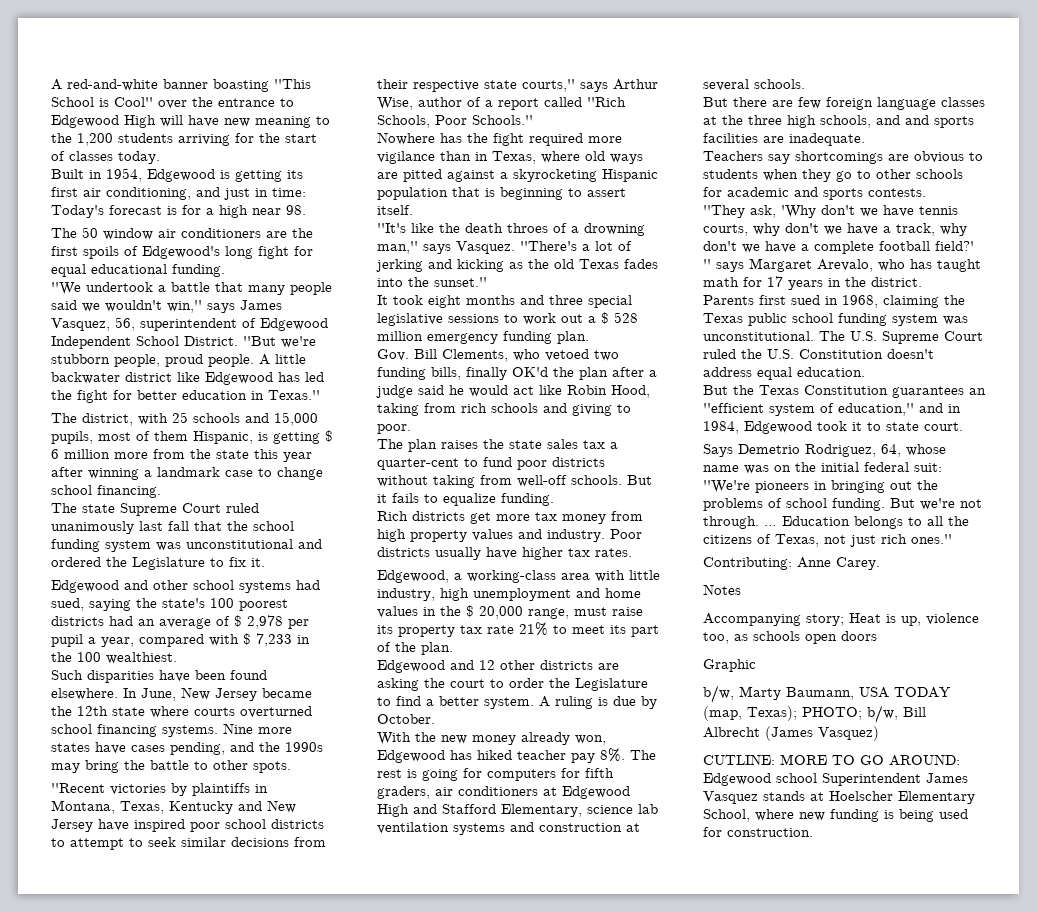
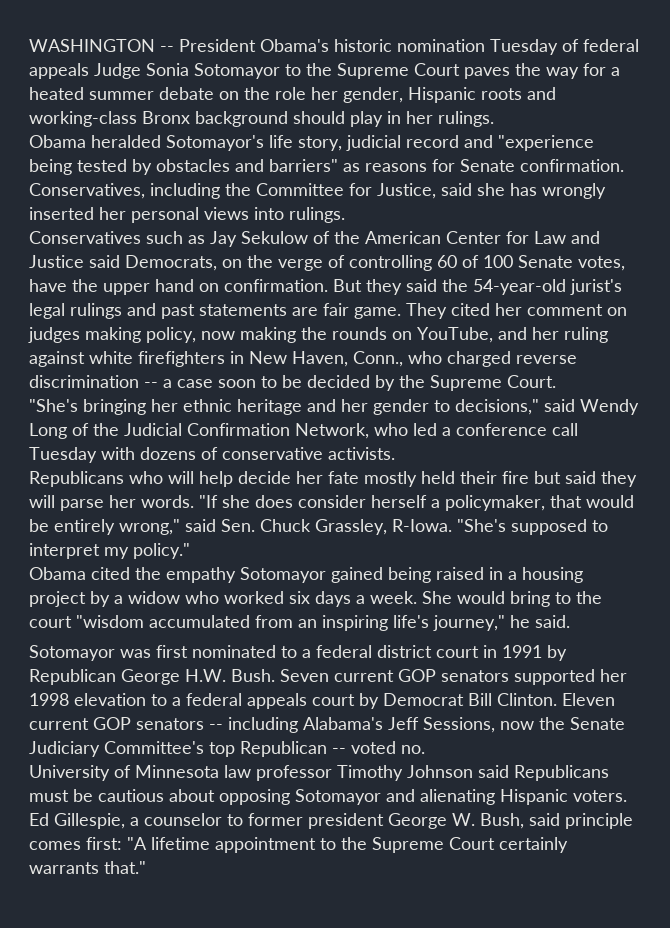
- A red-and-white banner boasting ''This School is Cool'' over the entrance to Edgewood High will have new meaning to the 1,200 students arriving for the start of classes today.
- Built in 1954, Edgewood is getting its first air conditioning, and just in time: Today's forecast is for a high near 98.
- The 50 window air conditioners are the first spoils of Edgewood's long fight for equal educational funding.
- ''We undertook a battle that many people said we wouldn't win,'' says James Vasquez, 56, superintendent of Edgewood Independent School District. ''But we're stubborn people, proud people. A little backwater district like Edgewood has led the fight for better education in Texas.''
- The district, with 25 schools and 15,000 pupils, most of them Hispanic, is getting $ 6 million more from the state this year after winning a landmark case to change school financing.
- The state Supreme Court ruled unanimously last fall that the school funding system was unconstitutional and ordered the Legislature to fix it.
- Edgewood and other school systems had sued, saying the state's 100 poorest districts had an average of $ 2,978 per pupil a year, compared with $ 7,233 in the 100 wealthiest.
- Such disparities have been found elsewhere. In June, New Jersey became the 12th state where courts overturned school financing systems. Nine more states have cases pending, and the 1990s may bring the battle to other spots.
- ''Recent victories by plaintiffs in Montana, Texas, Kentucky and New Jersey have inspired poor school districts to attempt to seek similar decisions from their respective state courts,'' says Arthur Wise, author of a report called ''Rich Schools, Poor Schools.''
- Nowhere has the fight required more vigilance than in Texas, where old ways are pitted against a skyrocketing Hispanic population that is beginning to assert itself.
- ''It's like the death throes of a drowning man,'' says Vasquez. ''There's a lot of jerking and kicking as the old Texas fades into the sunset.''
- It took eight months and three special legislative sessions to work out a $ 528 million emergency funding plan.
- Gov. Bill Clements, who vetoed two funding bills, finally OK'd the plan after a judge said he would act like Robin Hood, taking from rich schools and giving to poor.
- The plan raises the state sales tax a quarter-cent to fund poor districts without taking from well-off schools. But it fails to equalize funding.
- Rich districts get more tax money from high property values and industry. Poor districts usually have higher tax rates.
- Edgewood, a working-class area with little industry, high unemployment and home values in the $ 20,000 range, must raise its property tax rate 21% to meet its part of the plan.
- Edgewood and 12 other districts are asking the court to order the Legislature to find a better system. A ruling is due by October.
- With the new money already won, Edgewood has hiked teacher pay 8%. The rest is going for computers for fifth graders, air conditioners at Edgewood High and Stafford Elementary, science lab ventilation systems and construction at several schools.
- But there are few foreign language classes at the three high schools, and and sports facilities are inadequate.
- Teachers say shortcomings are obvious to students when they go to other schools for academic and sports contests.
- ''They ask, 'Why don't we have tennis courts, why don't we have a track, why don't we have a complete football field?' '' says Margaret Arevalo, who has taught math for 17 years in the district.
- Parents first sued in 1968, claiming the Texas public school funding system was unconstitutional. The U.S. Supreme Court ruled the U.S. Constitution doesn't address equal education.
- But the Texas Constitution guarantees an ''efficient system of education,'' and in 1984, Edgewood took it to state court.
- Says Demetrio Rodriguez, 64, whose name was on the initial federal suit: ''We're pioneers in bringing out the problems of school funding. But we're not through. … Education belongs to all the citizens of Texas, not just rich ones.''
- Contributing: Anne Carey.
- Notes
- Accompanying story; Heat is up, violence too, as schools open doors
- Graphic
- b/w, Marty Baumann, USA TODAY (map, Texas); PHOTO; b/w, Bill Albrecht (James Vasquez)
- CUTLINE: MORE TO GO AROUND: Edgewood school Superintendent James Vasquez stands at Hoelscher Elementary School, where new funding is being used for construction.
+ WASHINGTON -- President Obama's historic nomination Tuesday of federal appeals Judge Sonia Sotomayor to the Supreme Court paves the way for a heated summer debate on the role her gender, Hispanic roots and working-class Bronx background should play in her rulings.
+ Obama heralded Sotomayor's life story, judicial record and "experience being tested by obstacles and barriers" as reasons for Senate confirmation. Conservatives, including the Committee for Justice, said she has wrongly inserted her personal views into rulings.
+ Conservatives such as Jay Sekulow of the American Center for Law and Justice said Democrats, on the verge of controlling 60 of 100 Senate votes, have the upper hand on confirmation. But they said the 54-year-old jurist's legal rulings and past statements are fair game. They cited her comment on judges making policy, now making the rounds on YouTube, and her ruling against white firefighters in New Haven, Conn., who charged reverse discrimination -- a case soon to be decided by the Supreme Court.
+ "She's bringing her ethnic heritage and her gender to decisions," said Wendy Long of the Judicial Confirmation Network, who led a conference call Tuesday with dozens of conservative activists.
+ Republicans who will help decide her fate mostly held their fire but said they will parse her words. "If she does consider herself a policymaker, that would be entirely wrong," said Sen. Chuck Grassley, R-Iowa. "She's supposed to interpret my policy."
+ Obama cited the empathy Sotomayor gained being raised in a housing project by a widow who worked six days a week. She would bring to the court "wisdom accumulated from an inspiring life's journey," he said.
+ Sotomayor was first nominated to a federal district court in 1991 by Republican George H.W. Bush. Seven current GOP senators supported her 1998 elevation to a federal appeals court by Democrat Bill Clinton. Eleven current GOP senators -- including Alabama's Jeff Sessions, now the Senate Judiciary Committee's top Republican -- voted no.
+ University of Minnesota law professor Timothy Johnson said Republicans must be cautious about opposing Sotomayor and alienating Hispanic voters. Ed Gillespie, a counselor to former president George W. Bush, said principle comes first: "A lifetime appointment to the Supreme Court certainly warrants that."

